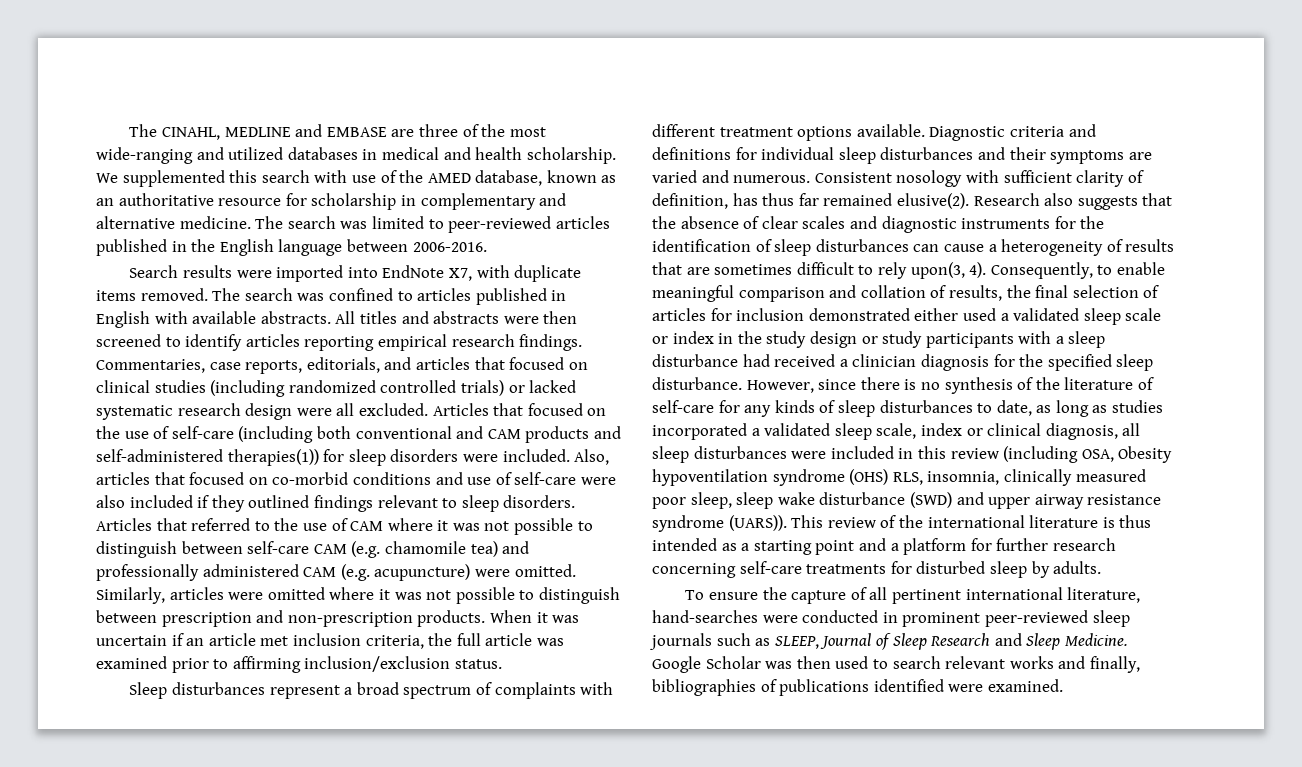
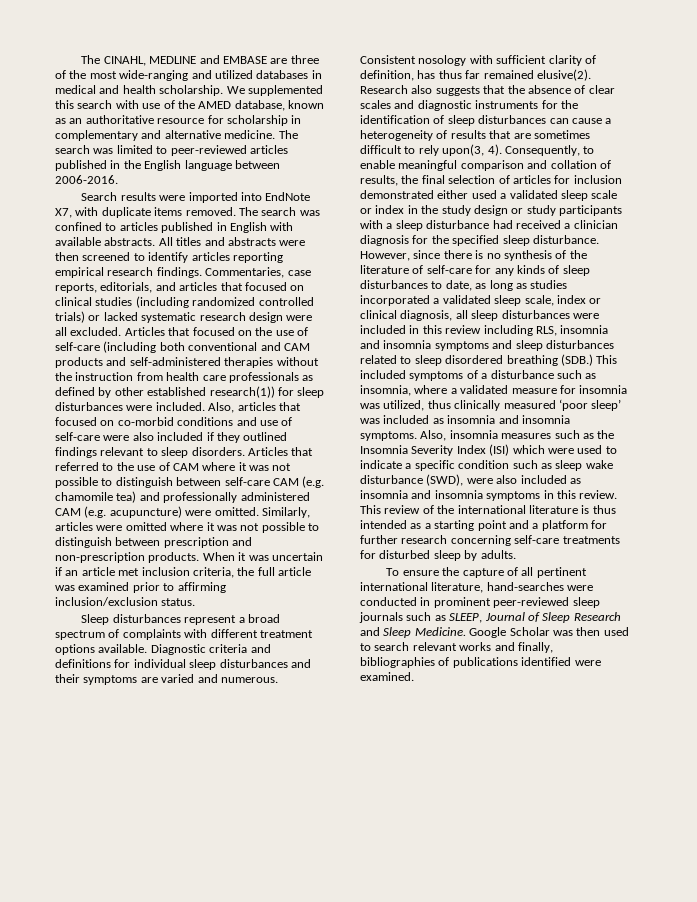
- Articles that focused on the use of self-care (including both conventional and CAM products and self-administered therapies(1)) for sleep disorders were included.
+ Articles that focused on the use of self-care (including both conventional and CAM products and self-administered therapies without the instruction from health care professionals as defined by other established research(1)) for sleep disturbances were included.
- However, since there is no synthesis of the literature of self-care for any kinds of sleep disturbances to date, as long as studies incorporated a validated sleep scale, index or clinical diagnosis, all sleep disturbances were included in this review (including OSA, Obesity hypoventilation syndrome (OHS) RLS, insomnia, clinically measured poor sleep, sleep wake disturbance (SWD) and upper airway resistance syndrome (UARS)).
+ However, since there is no synthesis of the literature of self-care for any kinds of sleep disturbances to date, as long as studies incorporated a validated sleep scale, index or clinical diagnosis, all sleep disturbances were included in this review including RLS, insomnia and insomnia symptoms and sleep disturbances related to sleep disordered breathing (SDB.) This included symptoms of a disturbance such as insomnia, where a validated measure for insomnia was utilized, thus clinically measured ‘poor sleep’ was included as insomnia and insomnia symptoms. Also, insomnia measures such as the Insomnia Severity Index (ISI) which were used to indicate a specific condition such as sleep wake disturbance (SWD), were also included as insomnia and insomnia symptoms in this review.

